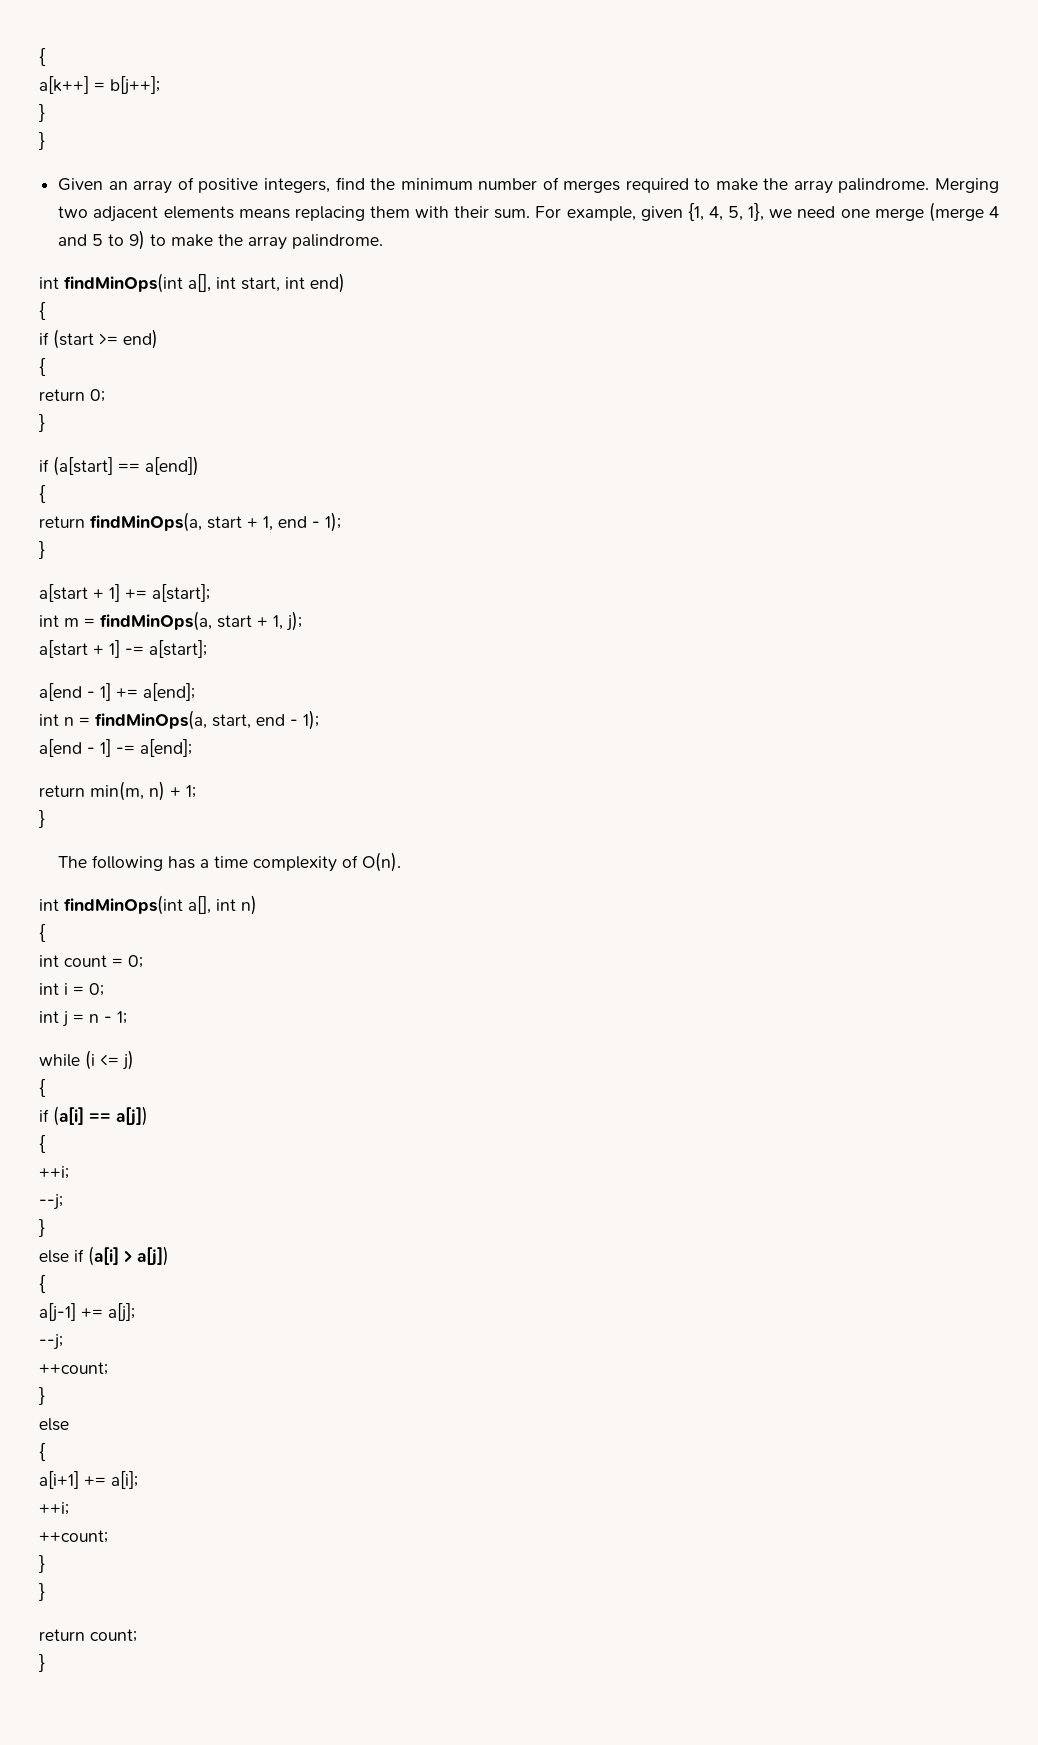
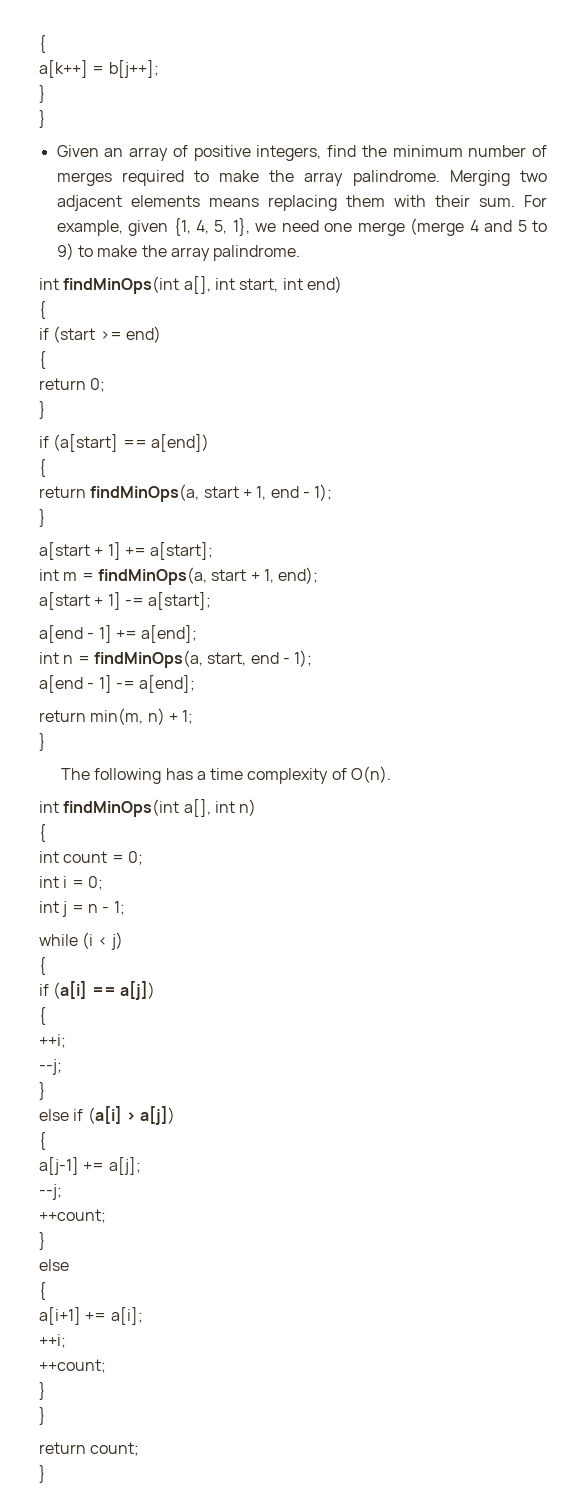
- int m = findMinOps(a, start + 1, j);
+ int m = findMinOps(a, start + 1, end);
- while (i <= j)
+ while (i < j)

